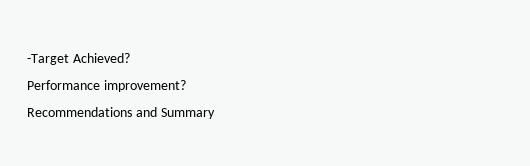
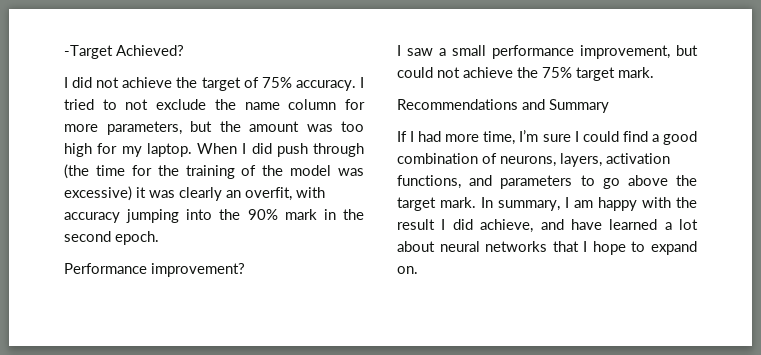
+ I did not achieve the target of 75% accuracy. I tried to not exclude the name column for more parameters, but the amount was too high for my laptop. When I did push through (the time for the training of the model was excessive) it was clearly an overfit, with accuracy jumping into the 90% mark in the second epoch.
  Performance improvement?
+ I saw a small performance improvement, but could not achieve the 75% target mark.
  Recommendations and Summary
+ If I had more time, I’m sure I could find a good combination of neurons, layers, activation functions, and parameters to go above the target mark. In summary, I am happy with the result I did achieve, and have learned a lot about neural networks that I hope to expand on.

